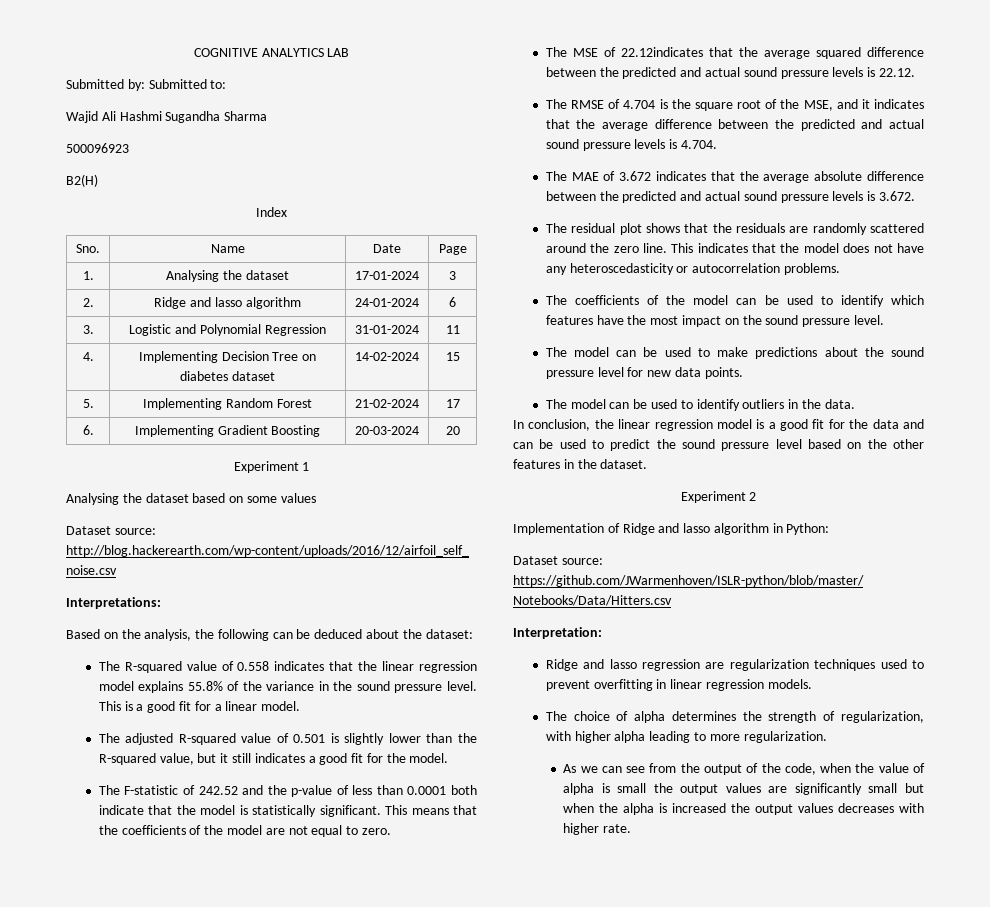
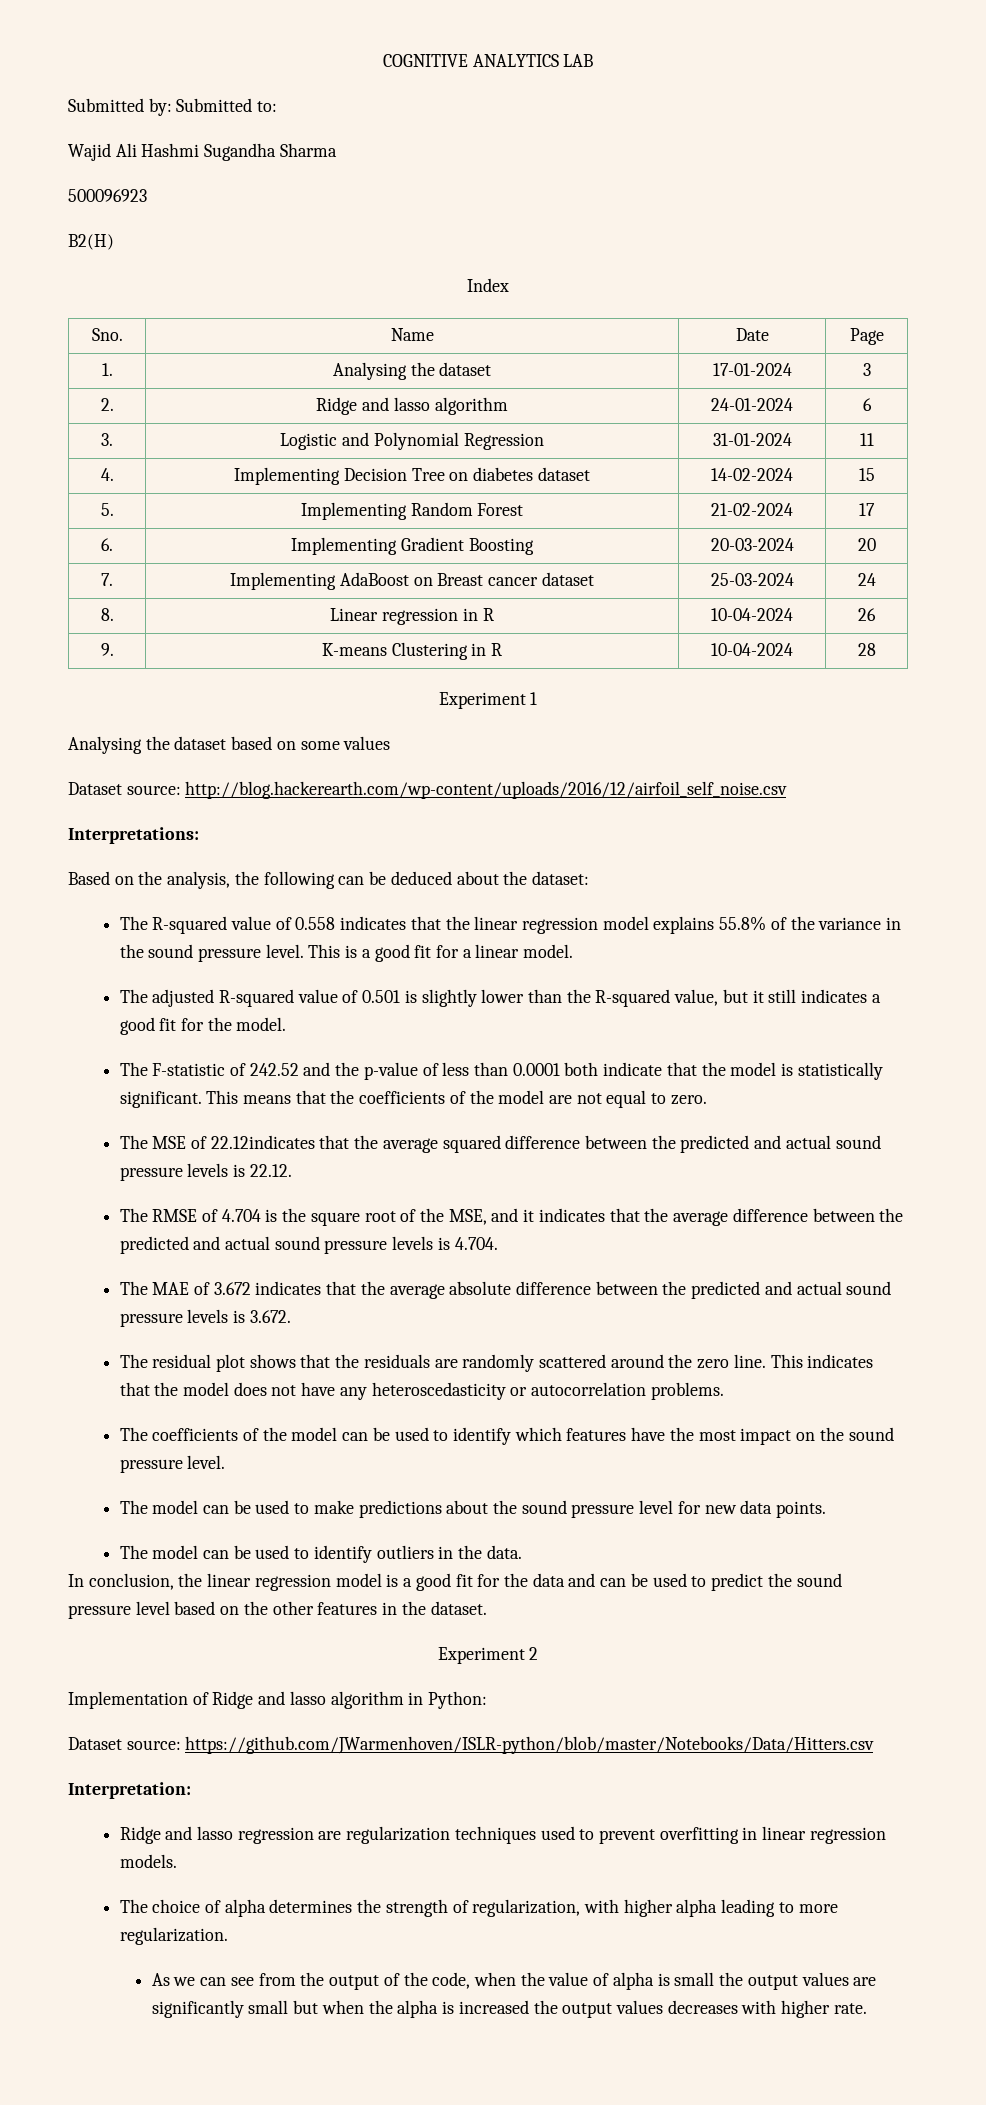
+ 7. | Implementing AdaBoost on Breast cancer dataset | 25-03-2024 | 24
+ 8. | Linear regression in R | 10-04-2024 | 26
+ 9. | K-means Clustering in R | 10-04-2024 | 28

